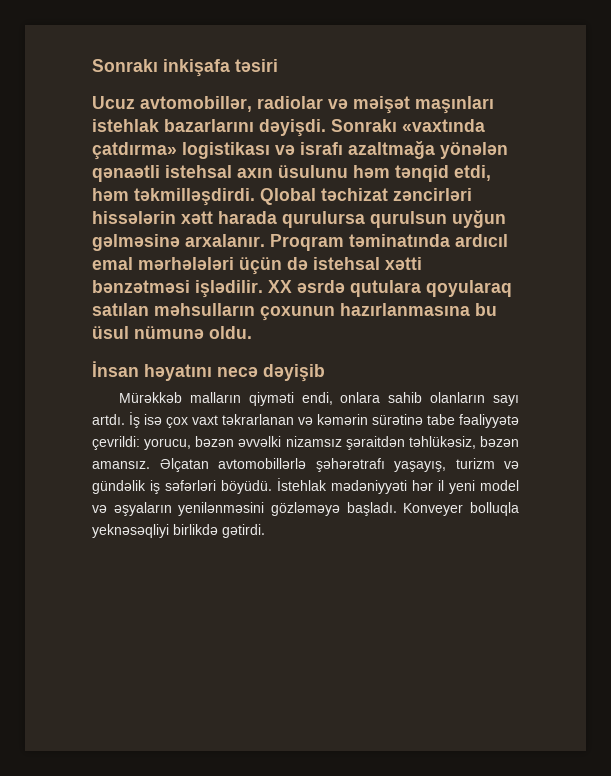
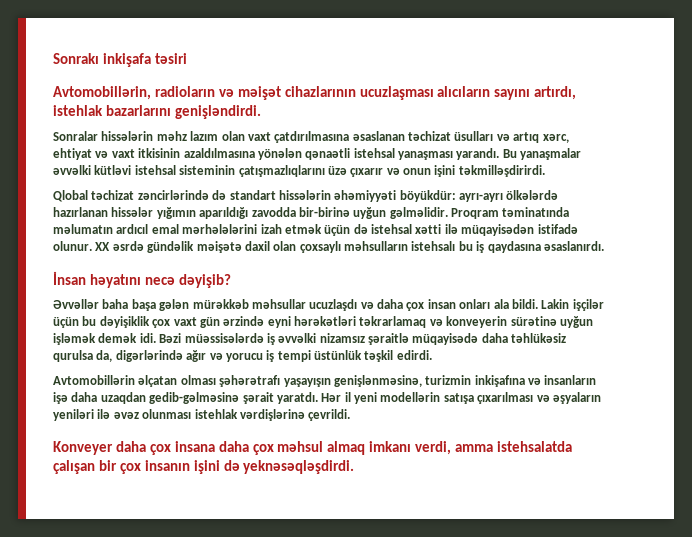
- Ucuz avtomobillər, radiolar və məişət maşınları istehlak bazarlarını dəyişdi. Sonrakı «vaxtında çatdırma» logistikası və israfı azaltmağa yönələn qənaətli istehsal axın üsulunu həm tənqid etdi, həm təkmilləşdirdi. Qlobal təchizat zəncirləri hissələrin xətt harada qurulursa qurulsun uyğun gəlməsinə arxalanır.
+ Avtomobillərin, radioların və məişət cihazlarının ucuzlaşması alıcıların sayını artırdı, istehlak bazarlarını genişləndirdi.
+ Sonralar hissələrin məhz lazım olan vaxt çatdırılmasına əsaslanan təchizat üsulları və artıq xərc, ehtiyat və vaxt itkisinin azaldılmasına yönələn qənaətli istehsal yanaşması yarandı. Bu yanaşmalar əvvəlki kütləvi istehsal sisteminin çatışmazlıqlarını üzə çıxarır və onun işini təkmilləşdirirdi.
+ Qlobal təchizat zəncirlərində də standart hissələrin əhəmiyyəti böyükdür: ayrı-ayrı ölkələrdə hazırlanan hissələr yığımın aparıldığı zavodda bir-birinə uyğun gəlməlidir.
- Proqram təminatında ardıcıl emal mərhələləri üçün də istehsal xətti bənzətməsi işlədilir. XX əsrdə qutulara qoyularaq satılan məhsulların çoxunun hazırlanmasına bu üsul nümunə oldu.
- İnsan həyatını necə dəyişib
- Mürəkkəb malların qiyməti endi, onlara sahib olanların sayı artdı. İş isə çox vaxt təkrarlanan və kəmərin sürətinə tabe fəaliyyətə çevrildi: yorucu, bəzən əvvəlki nizamsız şəraitdən təhlükəsiz, bəzən amansız. Əlçatan avtomobillərlə şəhərətrafı yaşayış, turizm və gündəlik iş səfərləri böyüdü. İstehlak mədəniyyəti hər il yeni model və əşyaların yenilənməsini gözləməyə başladı. Konveyer bolluqla yeknəsəqliyi birlikdə gətirdi.
+ Proqram təminatında məlumatın ardıcıl emal mərhələlərini izah etmək üçün də istehsal xətti ilə müqayisədən istifadə olunur. XX əsrdə gündəlik məişətə daxil olan çoxsaylı məhsulların istehsalı bu iş qaydasına əsaslanırdı.
+ İnsan həyatını necə dəyişib?
+ Əvvəllər baha başa gələn mürəkkəb məhsullar ucuzlaşdı və daha çox insan onları ala bildi. Lakin işçilər üçün bu dəyişiklik çox vaxt gün ərzində eyni hərəkətləri təkrarlamaq və konveyerin sürətinə uyğun işləmək demək idi. Bəzi müəssisələrdə iş əvvəlki nizamsız şəraitlə müqayisədə daha təhlükəsiz qurulsa da, digərlərində ağır və yorucu iş tempi üstünlük təşkil edirdi.
+ Avtomobillərin əlçatan olması şəhərətrafı yaşayışın genişlənməsinə, turizmin inkişafına və insanların işə daha uzaqdan gedib-gəlməsinə şərait yaratdı. Hər il yeni modellərin satışa çıxarılması və əşyaların yeniləri ilə əvəz olunması istehlak vərdişlərinə çevrildi.
+ Konveyer daha çox insana daha çox məhsul almaq imkanı verdi, amma istehsalatda çalışan bir çox insanın işini də yeknəsəqləşdirdi.

